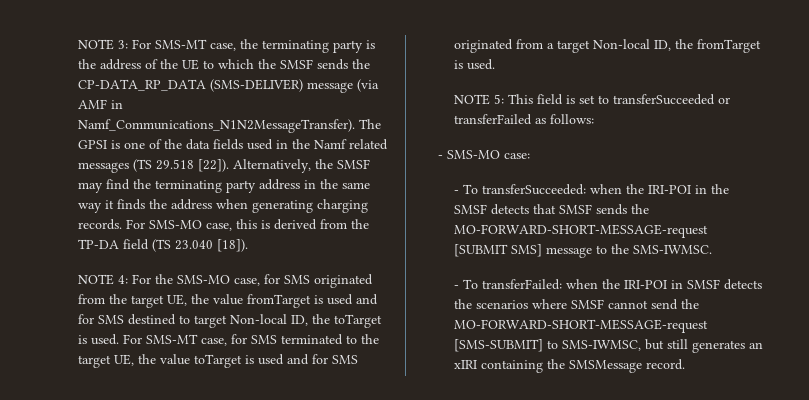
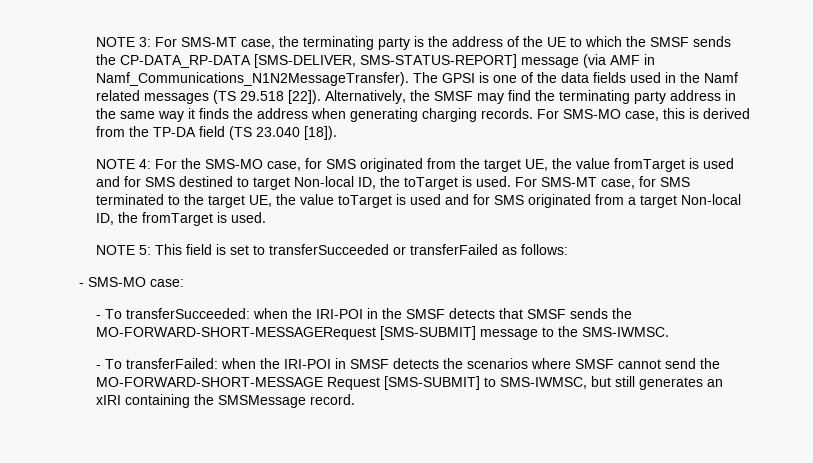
- NOTE 3: For SMS-MT case, the terminating party is the address of the UE to which the SMSF sends the CP-DATA_RP_DATA (SMS-DELIVER) message (via AMF in Namf_Communications_N1N2MessageTransfer).
+ NOTE 3: For SMS-MT case, the terminating party is the address of the UE to which the SMSF sends the CP-DATA_RP-DATA [SMS-DELIVER, SMS-STATUS-REPORT] message (via AMF in Namf_Communications_N1N2MessageTransfer).
- - To transferSucceeded: when the IRI-POI in the SMSF detects that SMSF sends the MO-FORWARD-SHORT-MESSAGE-request [SUBMIT SMS] message to the SMS-IWMSC.
+ - To transferSucceeded: when the IRI-POI in the SMSF detects that SMSF sends the MO-FORWARD-SHORT-MESSAGERequest [SMS-SUBMIT] message to the SMS-IWMSC.
- - To transferFailed: when the IRI-POI in SMSF detects the scenarios where SMSF cannot send the MO-FORWARD-SHORT-MESSAGE-request [SMS-SUBMIT] to SMS-IWMSC, but still generates an xIRI containing the SMSMessage record.
+ - To transferFailed: when the IRI-POI in SMSF detects the scenarios where SMSF cannot send the MO-FORWARD-SHORT-MESSAGE Request [SMS-SUBMIT] to SMS-IWMSC, but still generates an xIRI containing the SMSMessage record.

